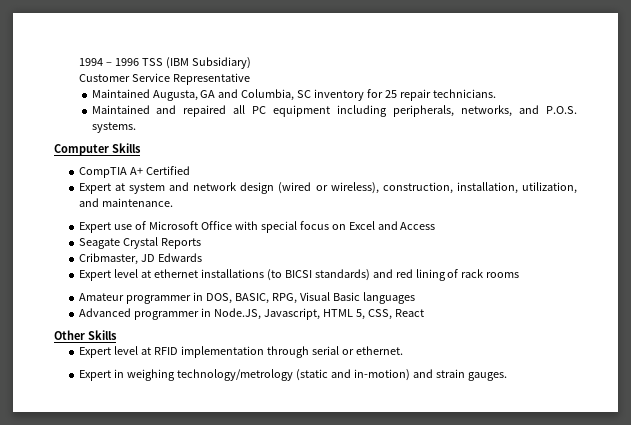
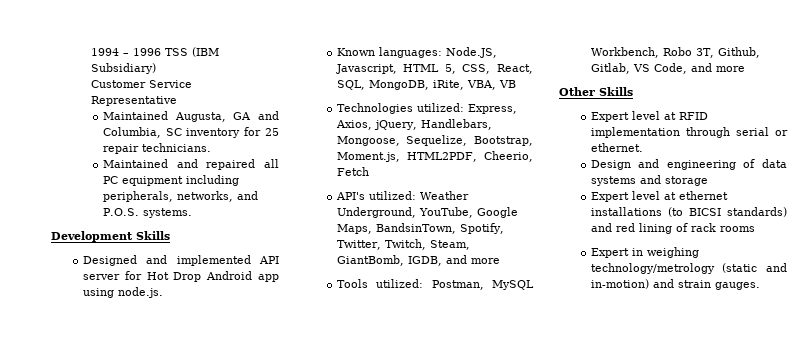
- Computer Skills
- CompTIA A+ Certified
- Expert at system and network design (wired or wireless), construction, installation, utilization, and maintenance.
- Expert use of Microsoft Office with special focus on Excel and Access
- Seagate Crystal Reports
- Cribmaster, JD Edwards
+ Development Skills
+ Designed and implemented API server for Hot Drop Android app using node.js.
+ Known languages: Node.JS, Javascript, HTML 5, CSS, React, SQL, MongoDB, iRite, VBA, VB
+ Technologies utilized: Express, Axios, jQuery, Handlebars, Mongoose, Sequelize, Bootstrap, Moment.js, HTML2PDF, Cheerio, Fetch
+ API's utilized: Weather Underground, YouTube, Google Maps, BandsinTown, Spotify, Twitter, Twitch, Steam, GiantBomb, IGDB, and more
+ Tools utilized: Postman, MySQL Workbench, Robo 3T, Github, Gitlab, VS Code, and more
+ Other Skills
+ Expert level at RFID implementation through serial or ethernet.
+ Design and engineering of data systems and storage
- Amateur programmer in DOS, BASIC, RPG, Visual Basic languages
- Advanced programmer in Node.JS, Javascript, HTML 5, CSS, React
- Other Skills
- Expert level at RFID implementation through serial or ethernet.

